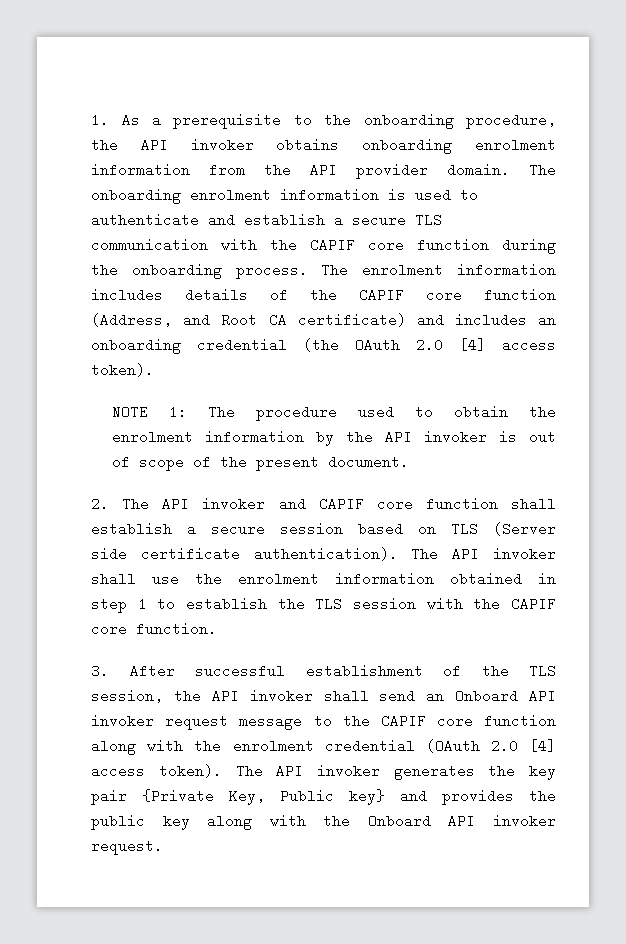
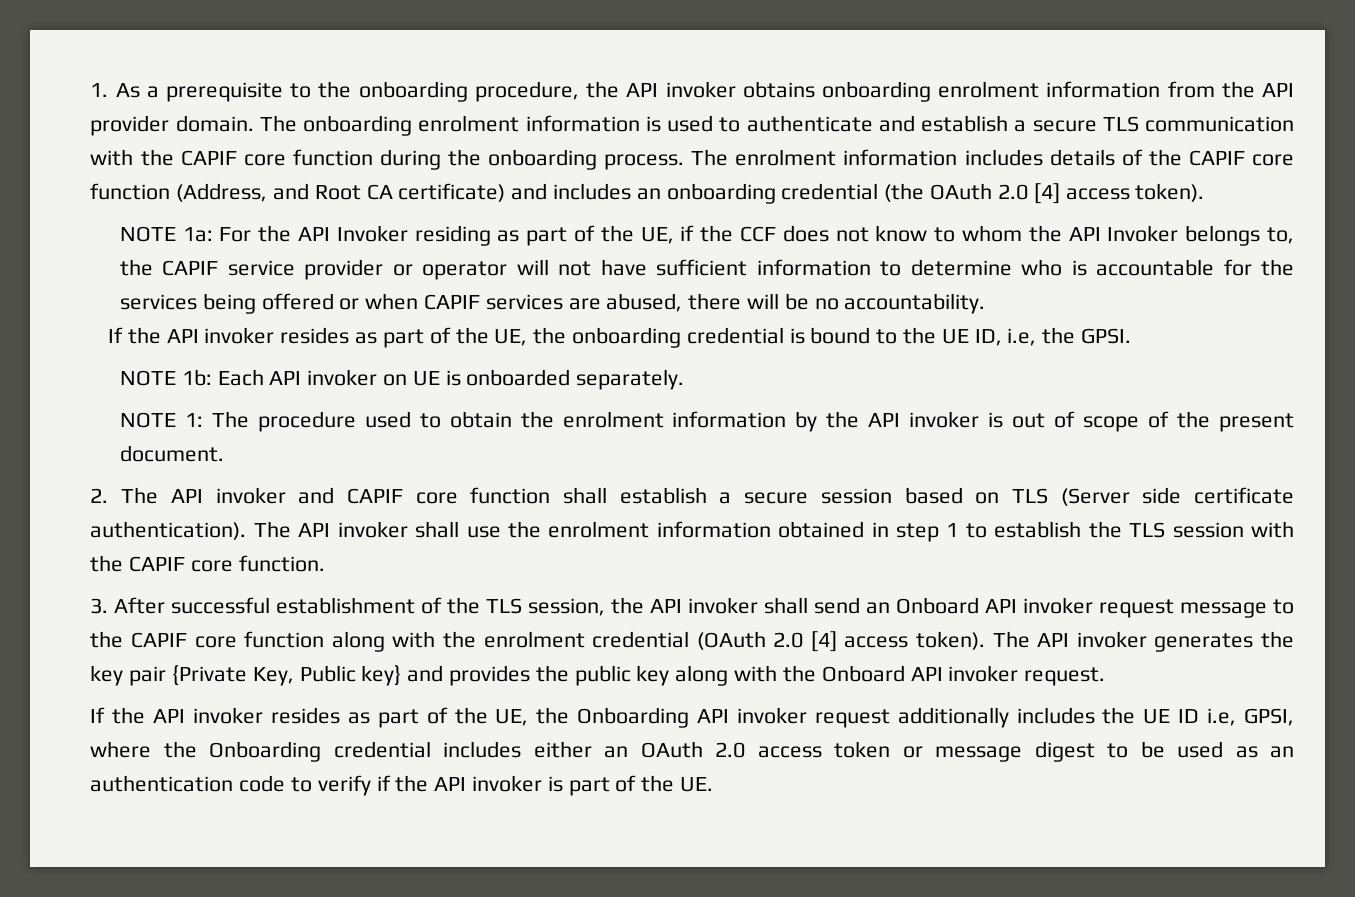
+ NOTE 1a: For the API Invoker residing as part of the UE, if the CCF does not know to whom the API Invoker belongs to, the CAPIF service provider or operator will not have sufficient information to determine who is accountable for the services being offered or when CAPIF services are abused, there will be no accountability.
+ If the API invoker resides as part of the UE, the onboarding credential is bound to the UE ID, i.e, the GPSI.
+ NOTE 1b: Each API invoker on UE is onboarded separately.
+ If the API invoker resides as part of the UE, the Onboarding API invoker request additionally includes the UE ID i.e, GPSI, where the Onboarding credential includes either an OAuth 2.0 access token or message digest to be used as an authentication code to verify if the API invoker is part of the UE.

